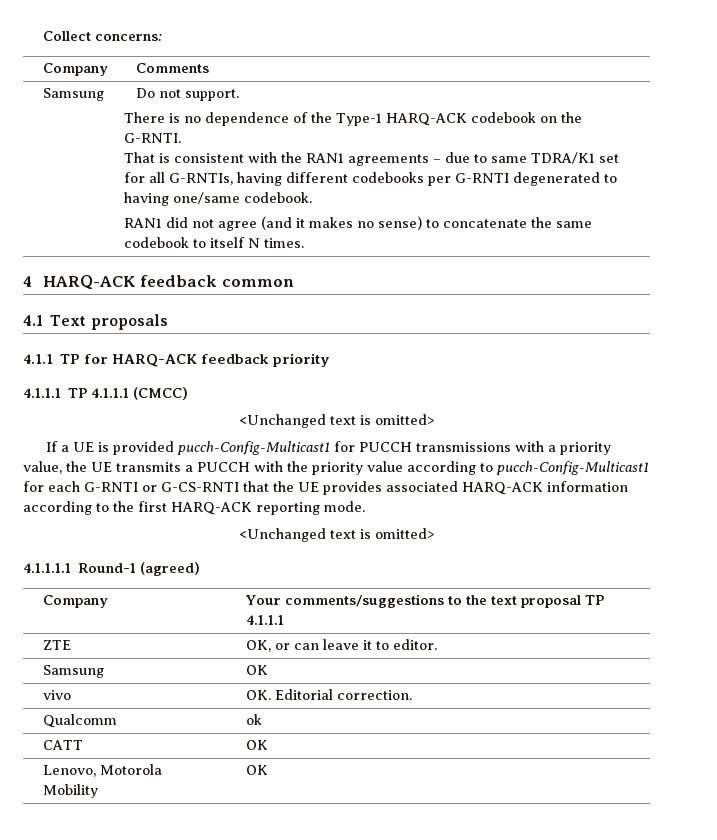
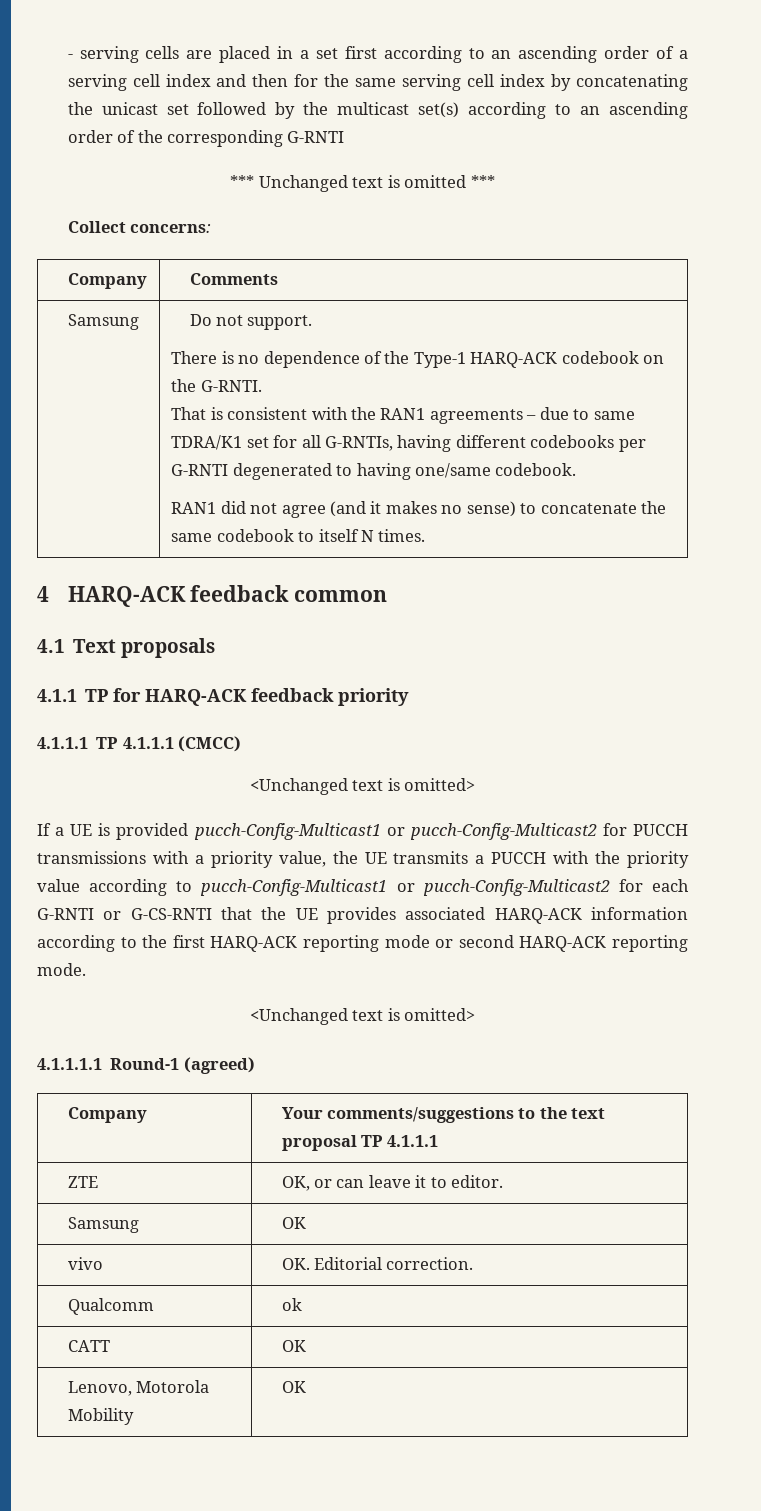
+ - serving cells are placed in a set first according to an ascending order of a serving cell index and then for the same serving cell index by concatenating the unicast set followed by the multicast set(s) according to an ascending order of the corresponding G-RNTI
+ *** Unchanged text is omitted ***
- If a UE is provided pucch-Config-Multicast1 for PUCCH transmissions with a priority value, the UE transmits a PUCCH with the priority value according to pucch-Config-Multicast1 for each G-RNTI or G-CS-RNTI that the UE provides associated HARQ-ACK information according to the first HARQ-ACK reporting mode.
+ If a UE is provided pucch-Config-Multicast1 or pucch-Config-Multicast2 for PUCCH transmissions with a priority value, the UE transmits a PUCCH with the priority value according to pucch-Config-Multicast1 or pucch-Config-Multicast2 for each G-RNTI or G-CS-RNTI that the UE provides associated HARQ-ACK information according to the first HARQ-ACK reporting mode or second HARQ-ACK reporting mode.

